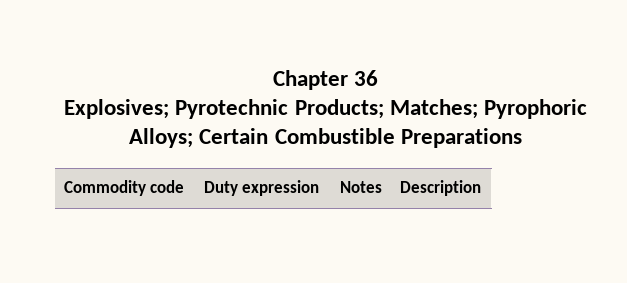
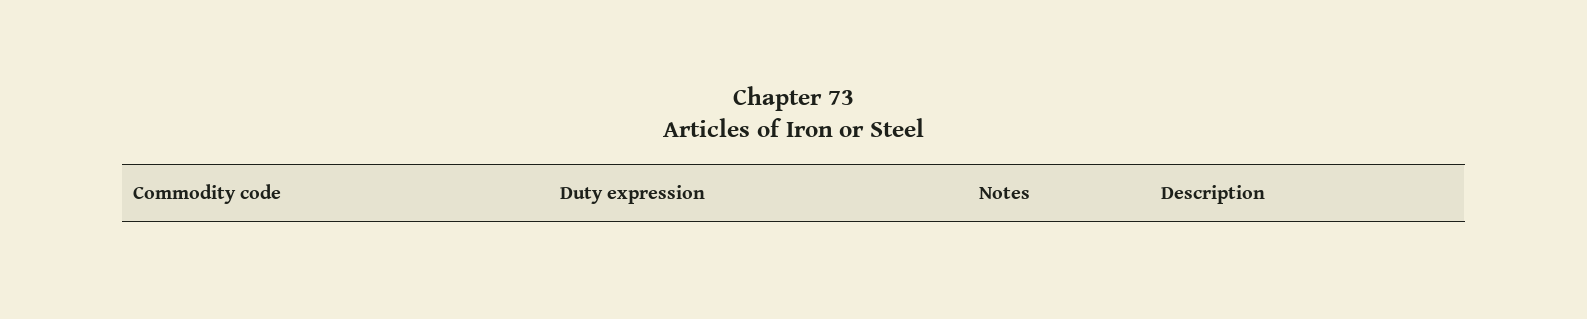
- Chapter 36
- Explosives; Pyrotechnic Products; Matches; Pyrophoric Alloys; Certain Combustible Preparations
+ Chapter 73
+ Articles of Iron or Steel

